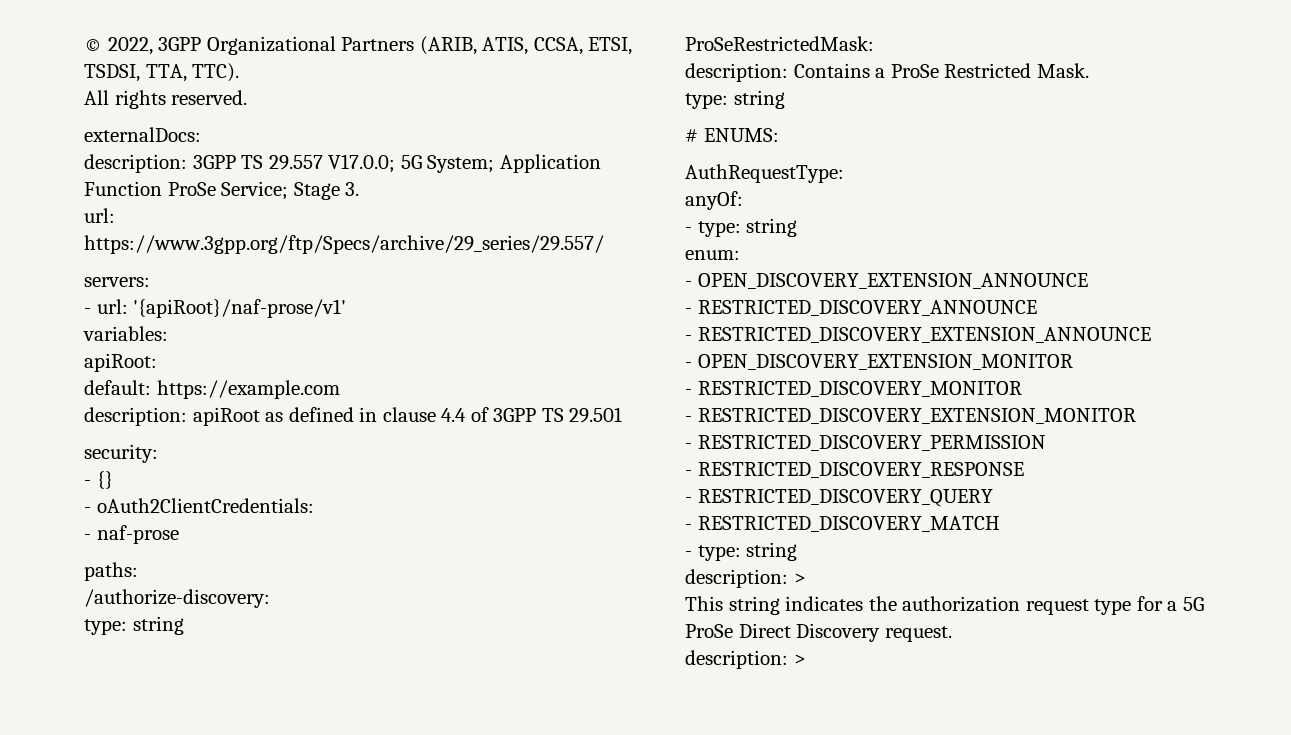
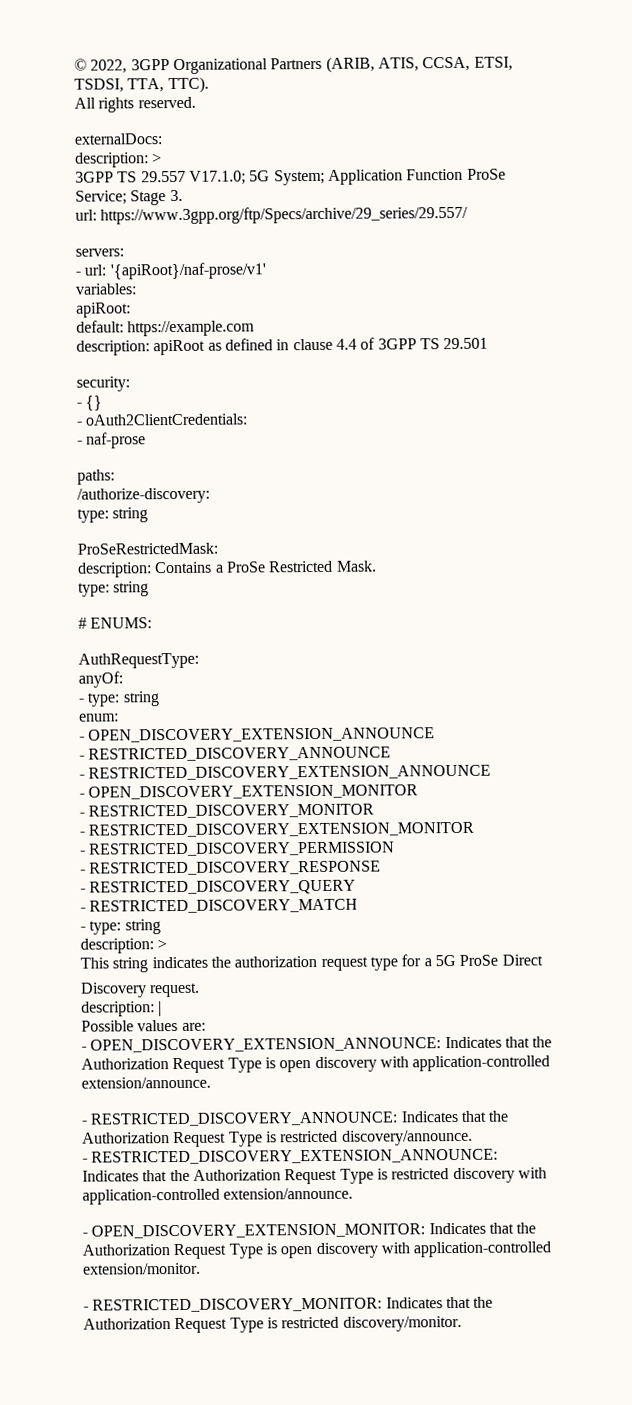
  externalDocs:
- description: 3GPP TS 29.557 V17.0.0; 5G System; Application Function ProSe Service; Stage 3.
+ description: >
+ 3GPP TS 29.557 V17.1.0; 5G System; Application Function ProSe Service; Stage 3.
- This string indicates the authorization request type for a 5G ProSe Direct Discovery request.
- description: >
+ This string indicates the authorization request type for a 5G ProSe Direct
+ Discovery request.
+ description: |
+ Possible values are:
+ - OPEN_DISCOVERY_EXTENSION_ANNOUNCE: Indicates that the Authorization Request Type is open discovery with application-controlled extension/announce.
+ - RESTRICTED_DISCOVERY_ANNOUNCE: Indicates that the Authorization Request Type is restricted discovery/announce.
+ - RESTRICTED_DISCOVERY_EXTENSION_ANNOUNCE: Indicates that the Authorization Request Type is restricted discovery with application-controlled extension/announce.
+ - OPEN_DISCOVERY_EXTENSION_MONITOR: Indicates that the Authorization Request Type is open discovery with application-controlled extension/monitor.
+ - RESTRICTED_DISCOVERY_MONITOR: Indicates that the Authorization Request Type is restricted discovery/monitor.

